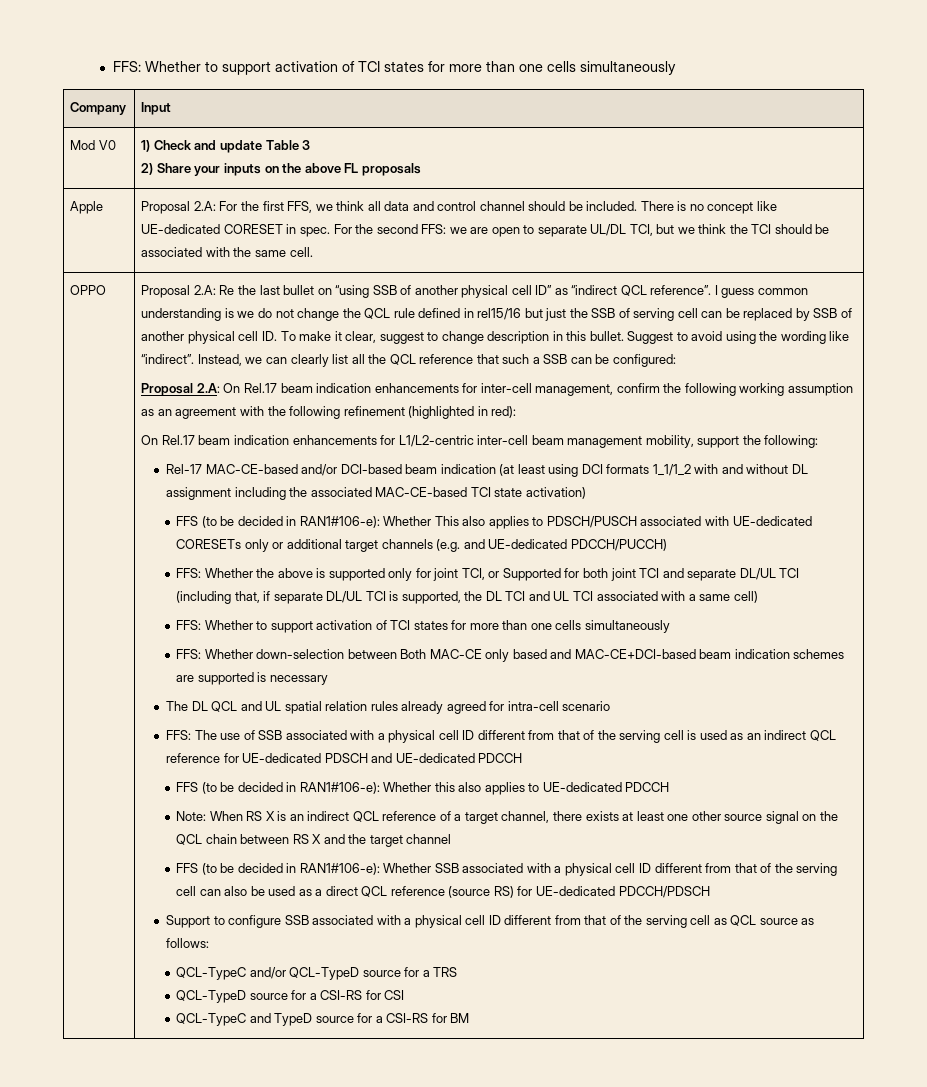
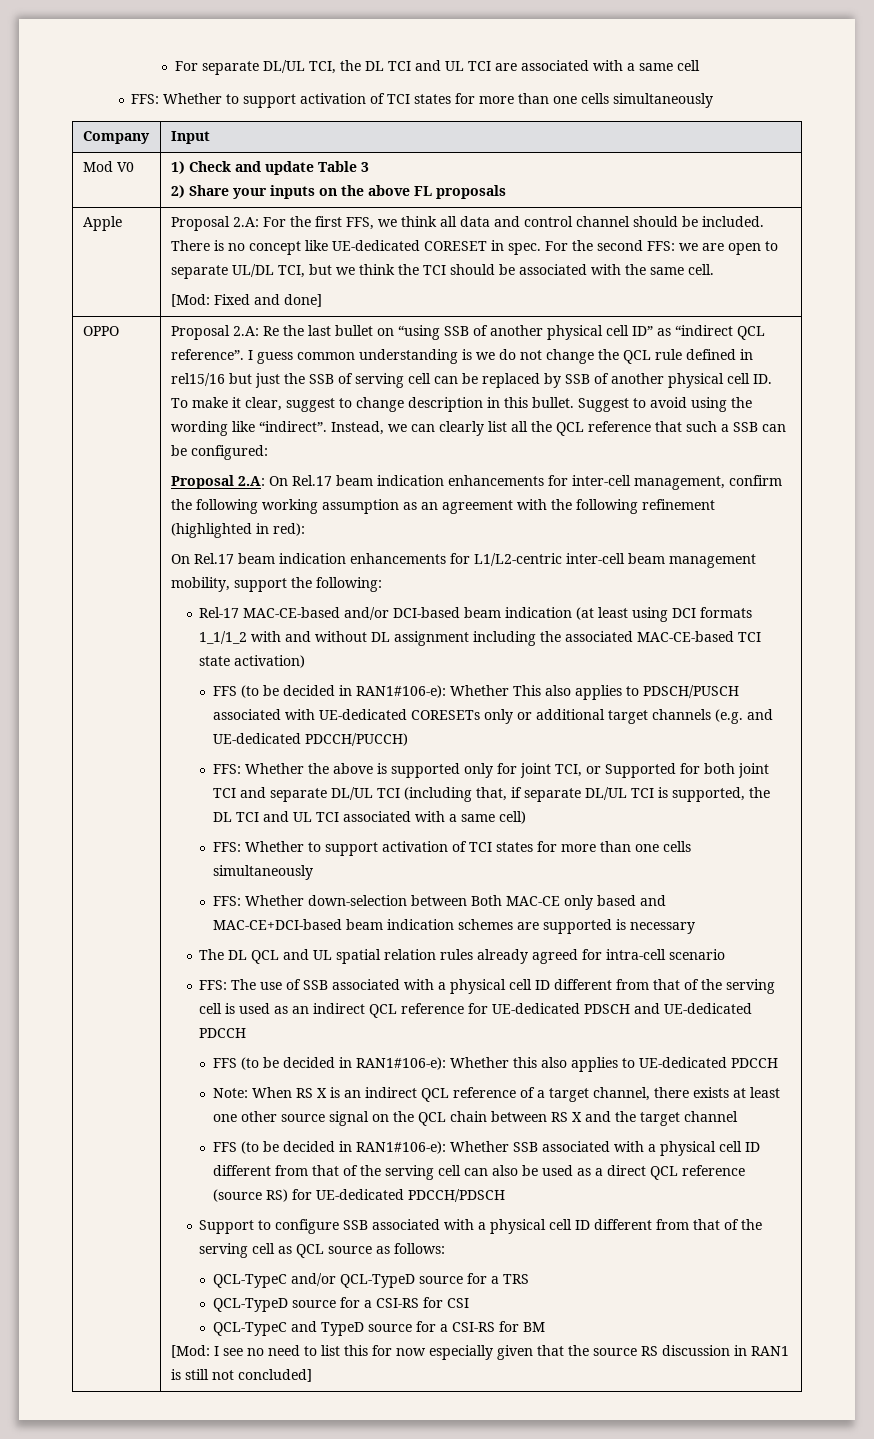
+ For separate DL/UL TCI, the DL TCI and UL TCI are associated with a same cell
+ [Mod: Fixed and done]
+ [Mod: I see no need to list this for now especially given that the source RS discussion in RAN1 is still not concluded]

